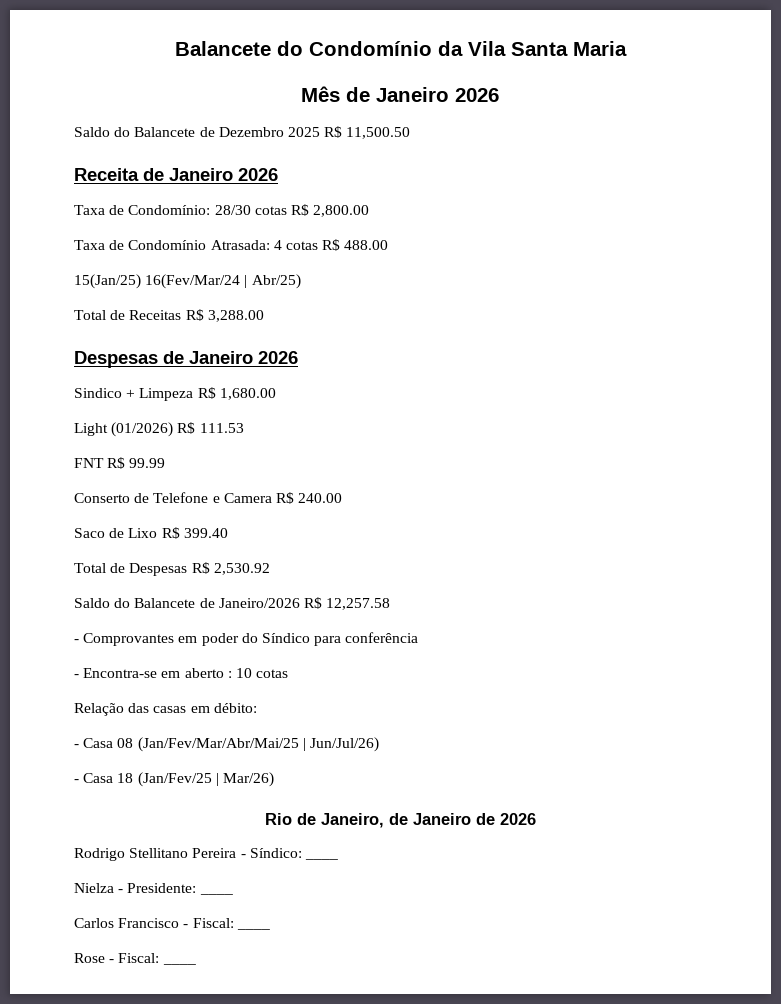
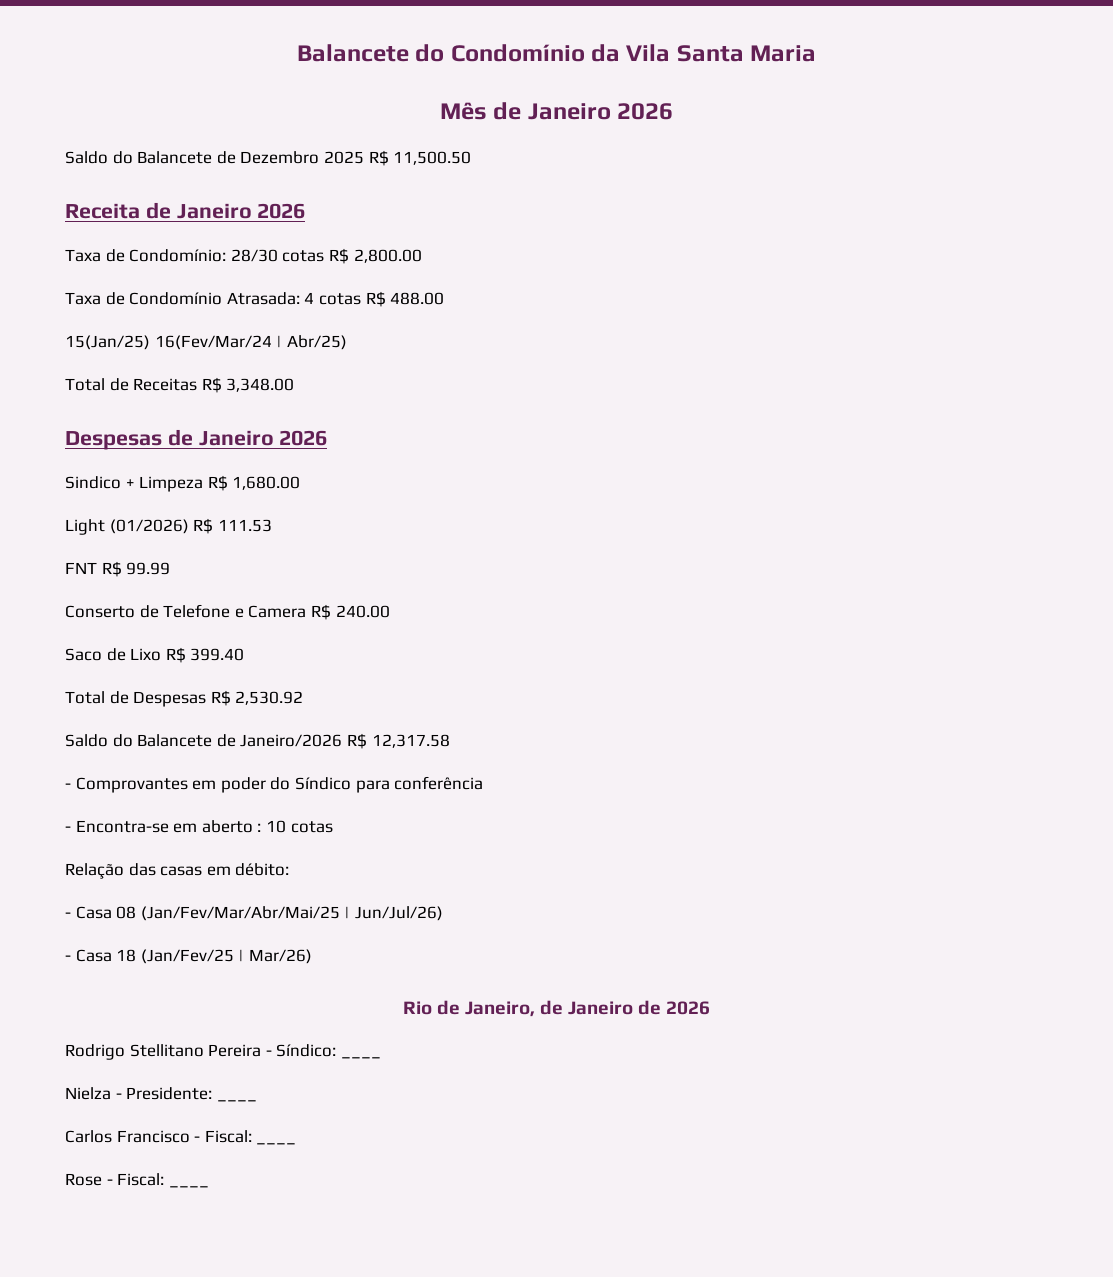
- Total de Receitas R$ 3,288.00
+ Total de Receitas R$ 3,348.00
- Saldo do Balancete de Janeiro/2026 R$ 12,257.58
+ Saldo do Balancete de Janeiro/2026 R$ 12,317.58

